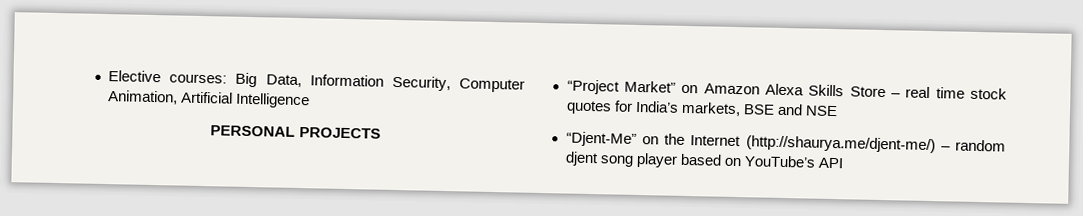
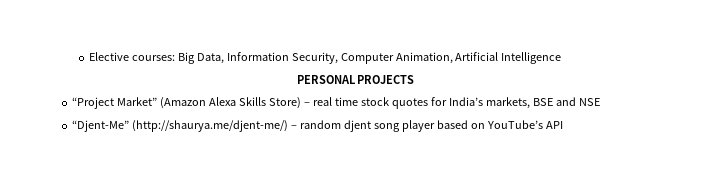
- “Project Market” on Amazon Alexa Skills Store – real time stock quotes for India’s markets, BSE and NSE
+ “Project Market” (Amazon Alexa Skills Store) – real time stock quotes for India’s markets, BSE and NSE
- “Djent-Me” on the Internet (http://shaurya.me/djent-me/) – random djent song player based on YouTube’s API
+ “Djent-Me” (http://shaurya.me/djent-me/) – random djent song player based on YouTube’s API

